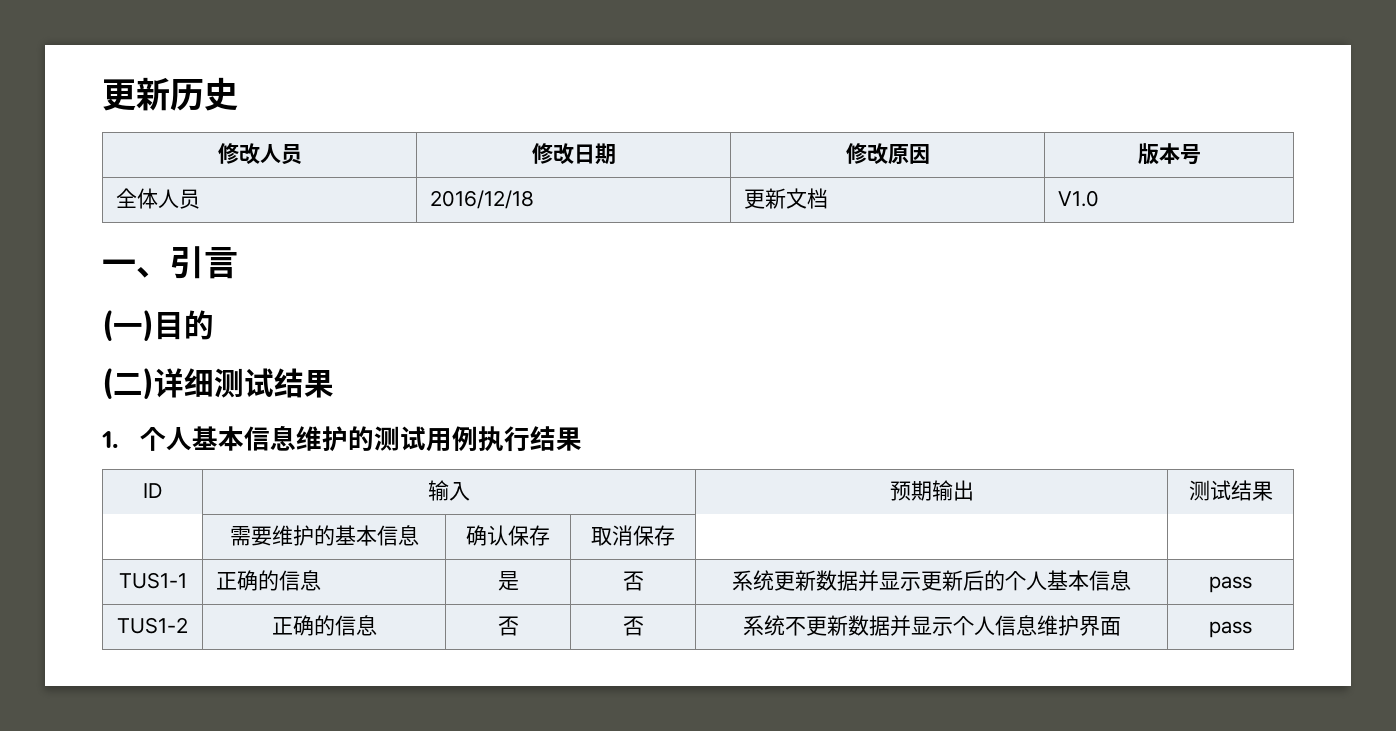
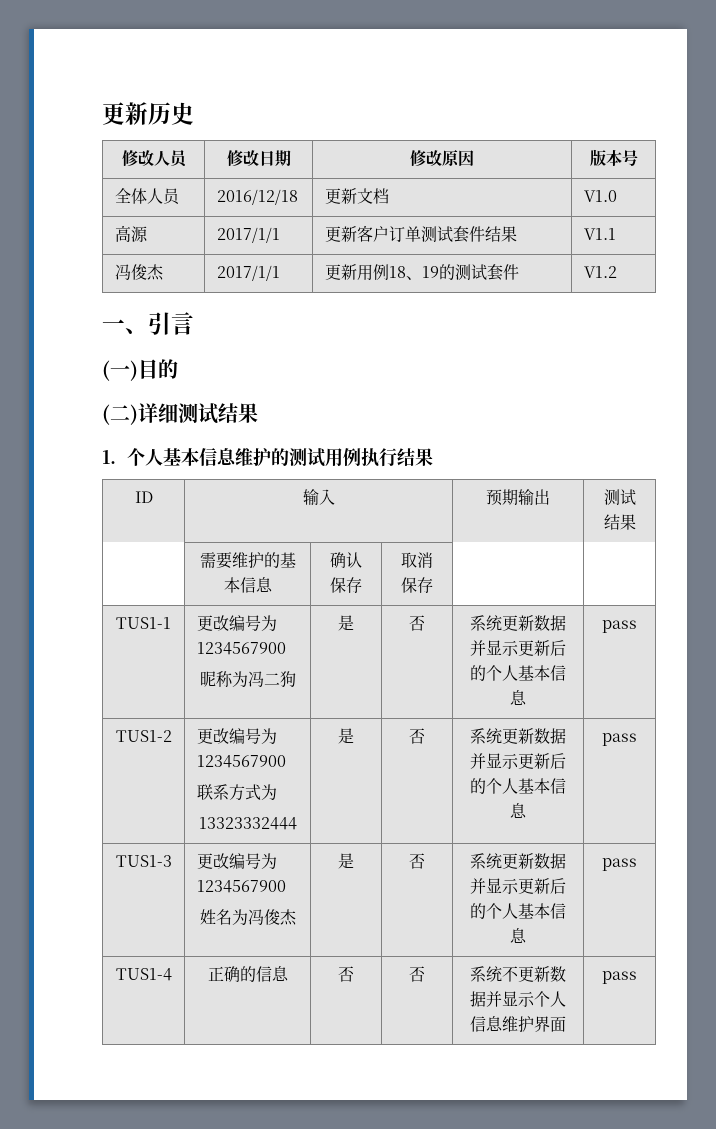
+ 高源 | 2017/1/1 | 更新客户订单测试套件结果 | V1.1
+ 冯俊杰 | 2017/1/1 | 更新用例18、19的测试套件 | V1.2
- TUS1-1 | 正确的信息 | 是 | 否 | 系统更新数据并显示更新后的个人基本信息 | pass
+ TUS1-1 | 更改编号为1234567900
+ 昵称为冯二狗 | 是 | 否 | 系统更新数据并显示更新后的个人基本信息 | pass
- TUS1-2 | 正确的信息 | 否 | 否 | 系统不更新数据并显示个人信息维护界面 | pass
+ TUS1-2 | 更改编号为1234567900
+ 联系方式为
+ 13323332444 | 是 | 否 | 系统更新数据并显示更新后的个人基本信息 | pass
+ TUS1-3 | 更改编号为1234567900
+ 姓名为冯俊杰 | 是 | 否 | 系统更新数据并显示更新后的个人基本信息 | pass
+ TUS1-4 | 正确的信息 | 否 | 否 | 系统不更新数据并显示个人信息维护界面 | pass

